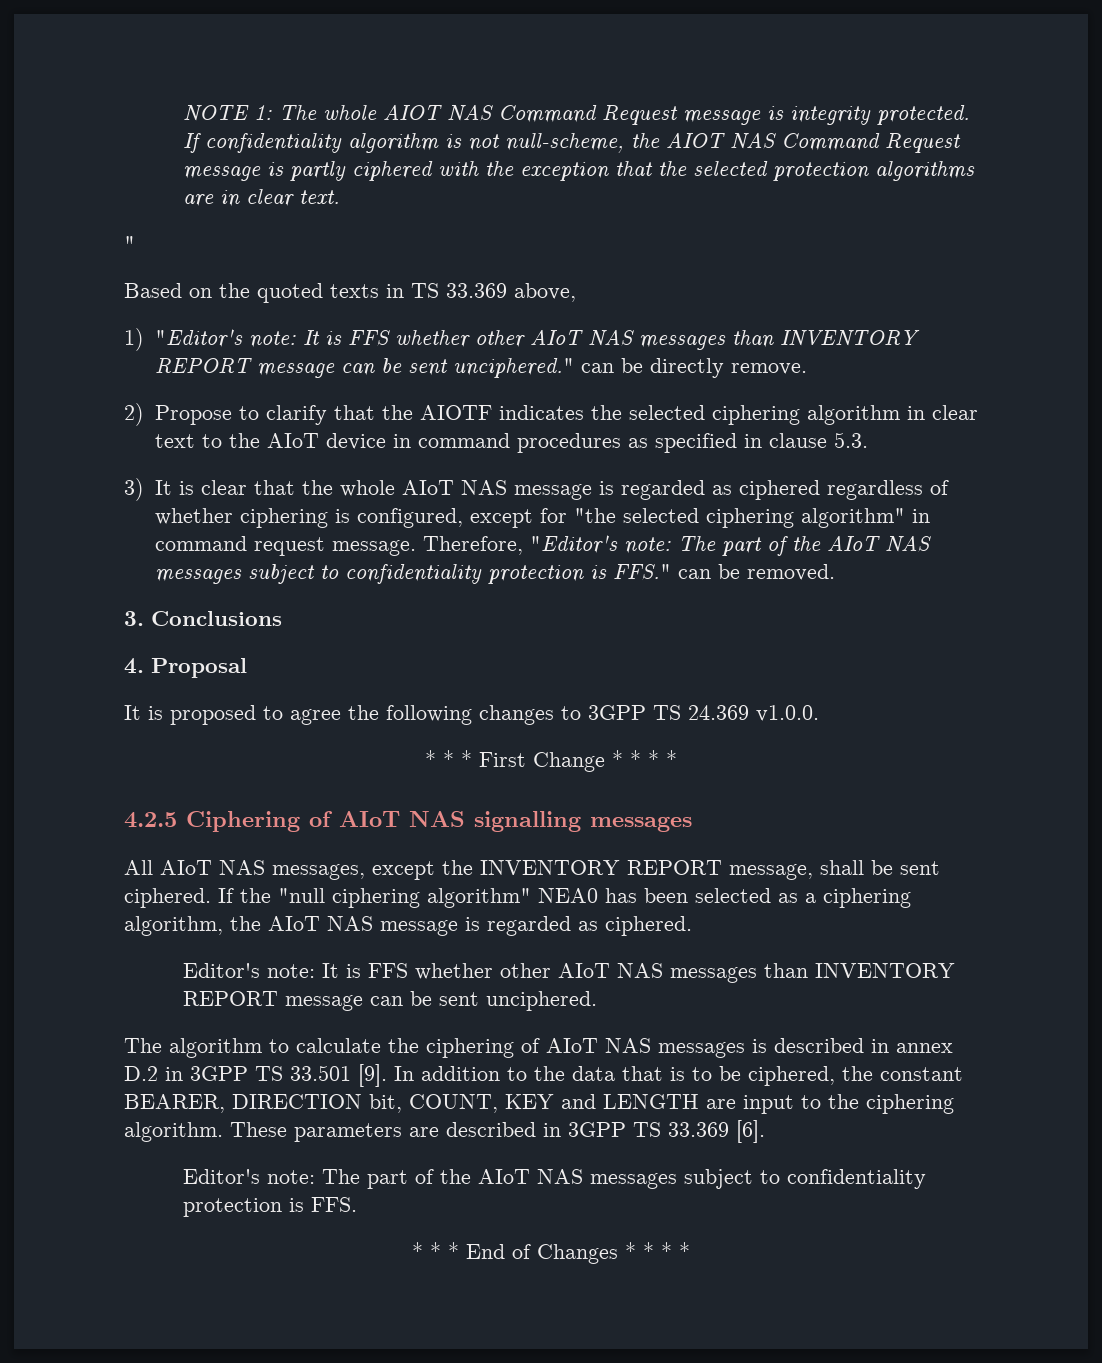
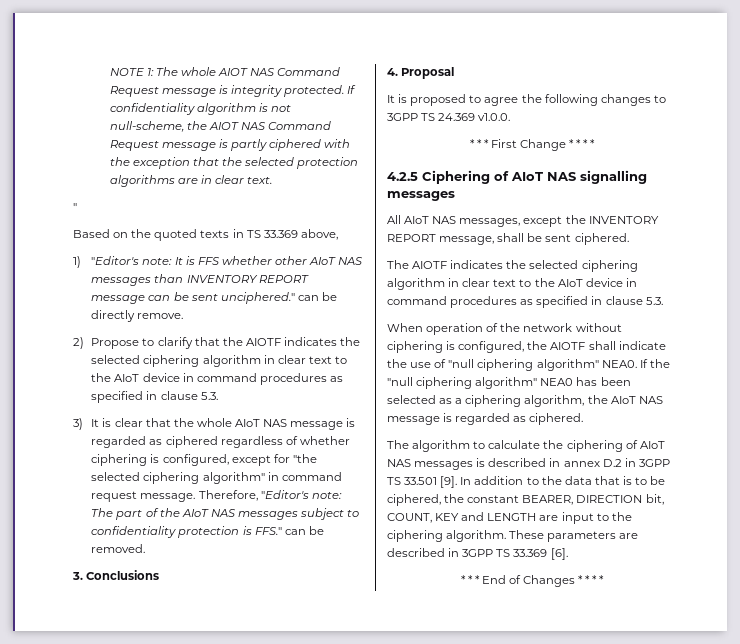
- All AIoT NAS messages, except the INVENTORY REPORT message, shall be sent ciphered. If the "null ciphering algorithm" NEA0 has been selected as a ciphering algorithm, the AIoT NAS message is regarded as ciphered.
+ All AIoT NAS messages, except the INVENTORY REPORT message, shall be sent ciphered.
+ The AIOTF indicates the selected ciphering algorithm in clear text to the AIoT device in command procedures as specified in clause 5.3.
+ When operation of the network without ciphering is configured, the AIOTF shall indicate the use of "null ciphering algorithm" NEA0. If the "null ciphering algorithm" NEA0 has been selected as a ciphering algorithm, the AIoT NAS message is regarded as ciphered.
- Editor's note: It is FFS whether other AIoT NAS messages than INVENTORY REPORT message can be sent unciphered.
- Editor's note: The part of the AIoT NAS messages subject to confidentiality protection is FFS.

